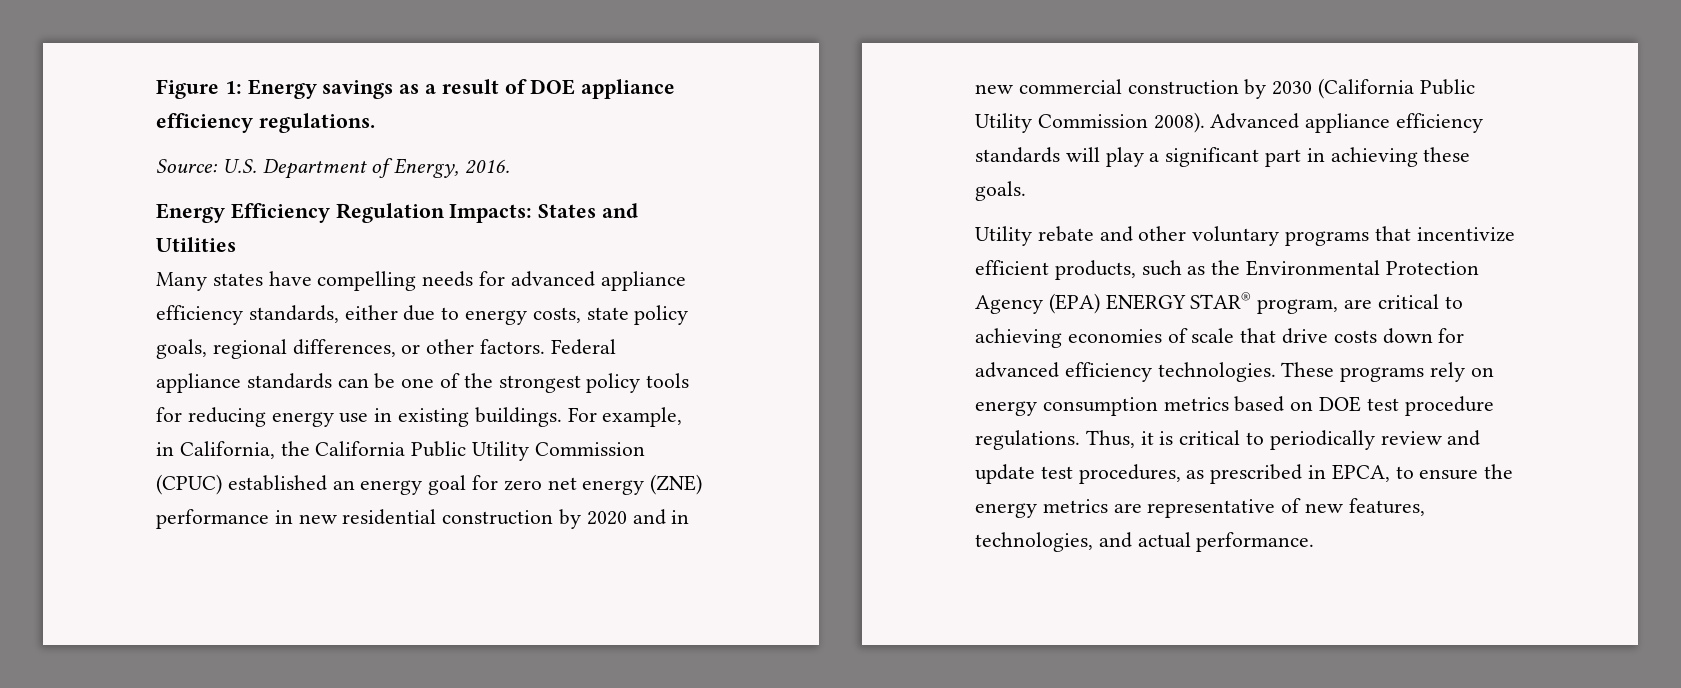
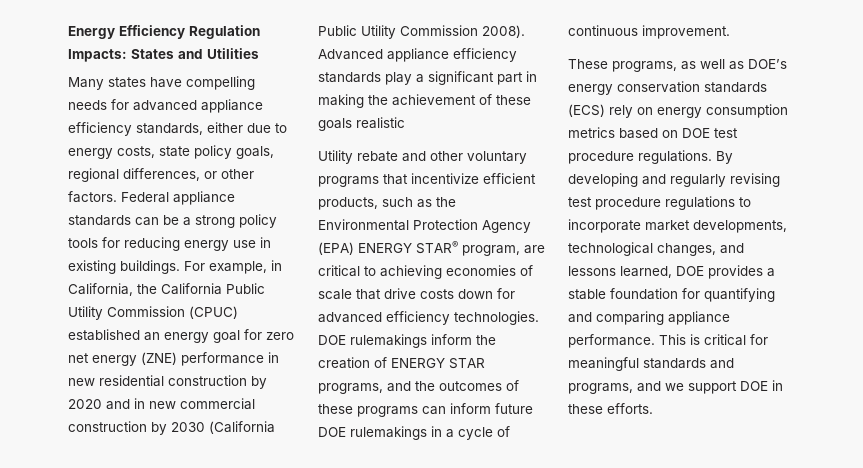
- Figure 1: Energy savings as a result of DOE appliance efficiency regulations.
- Source: U.S. Department of Energy, 2016.
- Federal appliance standards can be one of the strongest policy tools for reducing energy use in existing buildings.
+ Federal appliance standards can be a strong policy tools for reducing energy use in existing buildings.
- Advanced appliance efficiency standards will play a significant part in achieving these goals.
+ Advanced appliance efficiency standards play a significant part in making the achievement of these goals realistic
- These programs rely on energy consumption metrics based on DOE test procedure regulations.
+ DOE rulemakings inform the creation of ENERGY STAR programs, and the outcomes of these programs can inform future DOE rulemakings in a cycle of continuous improvement.
+ These programs, as well as DOE’s energy conservation standards (ECS) rely on energy consumption metrics based on DOE test procedure regulations.
- Thus, it is critical to periodically review and update test procedures, as prescribed in EPCA, to ensure the energy metrics are representative of new features, technologies, and actual performance.
+ By developing and regularly revising test procedure regulations to incorporate market developments, technological changes, and lessons learned, DOE provides a stable foundation for quantifying and comparing appliance performance. This is critical for meaningful standards and programs, and we support DOE in these efforts.

